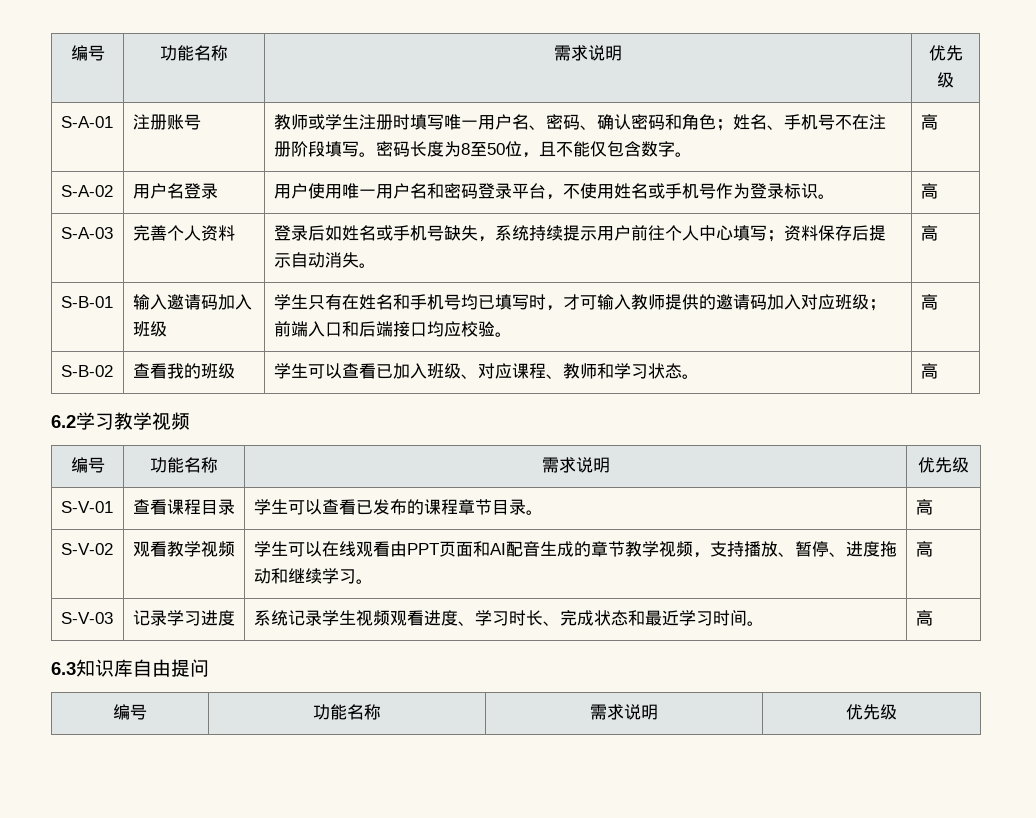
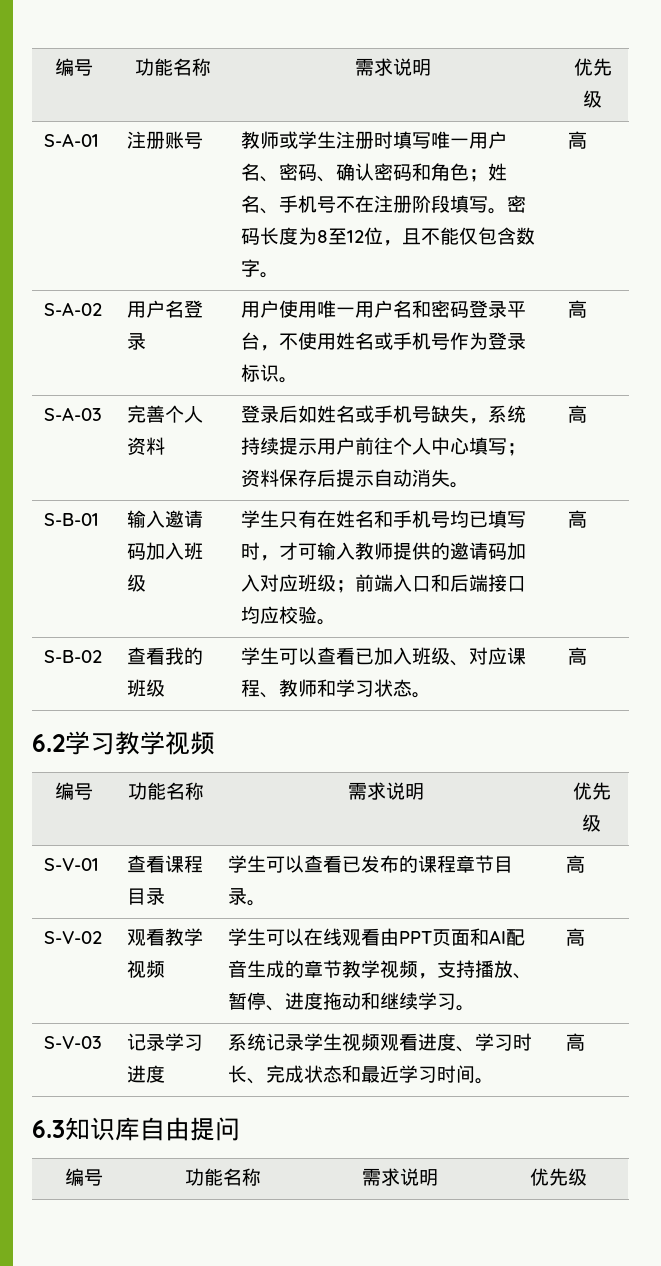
- S-A-01 | 注册账号 | 教师或学生注册时填写唯一用户名、密码、确认密码和角色；姓名、手机号不在注册阶段填写。密码长度为8至50位，且不能仅包含数字。 | 高
+ S-A-01 | 注册账号 | 教师或学生注册时填写唯一用户名、密码、确认密码和角色；姓名、手机号不在注册阶段填写。密码长度为8至12位，且不能仅包含数字。 | 高

